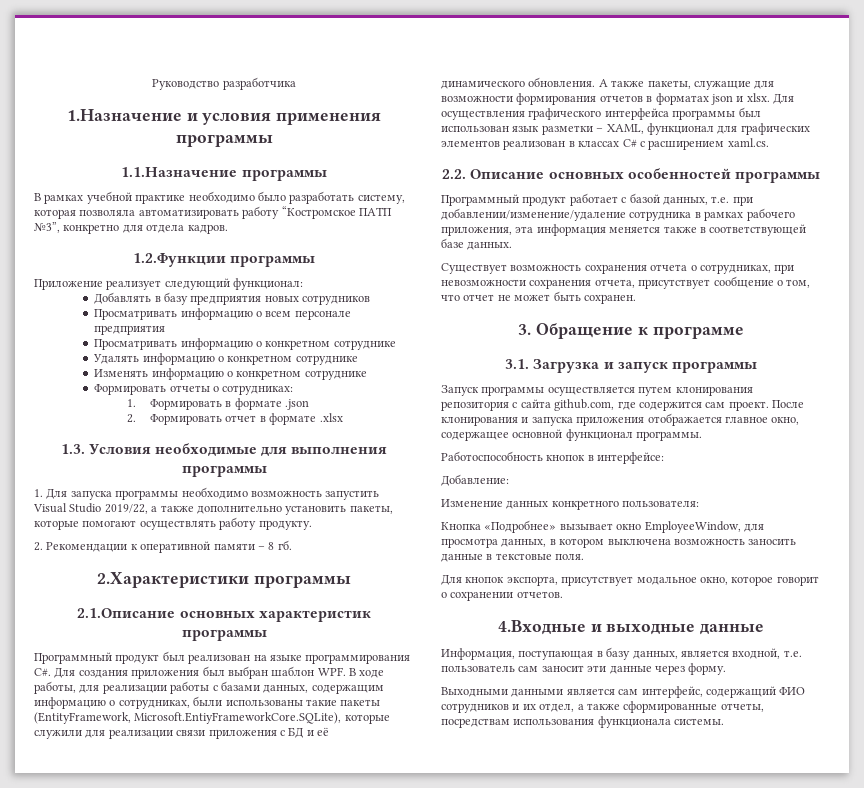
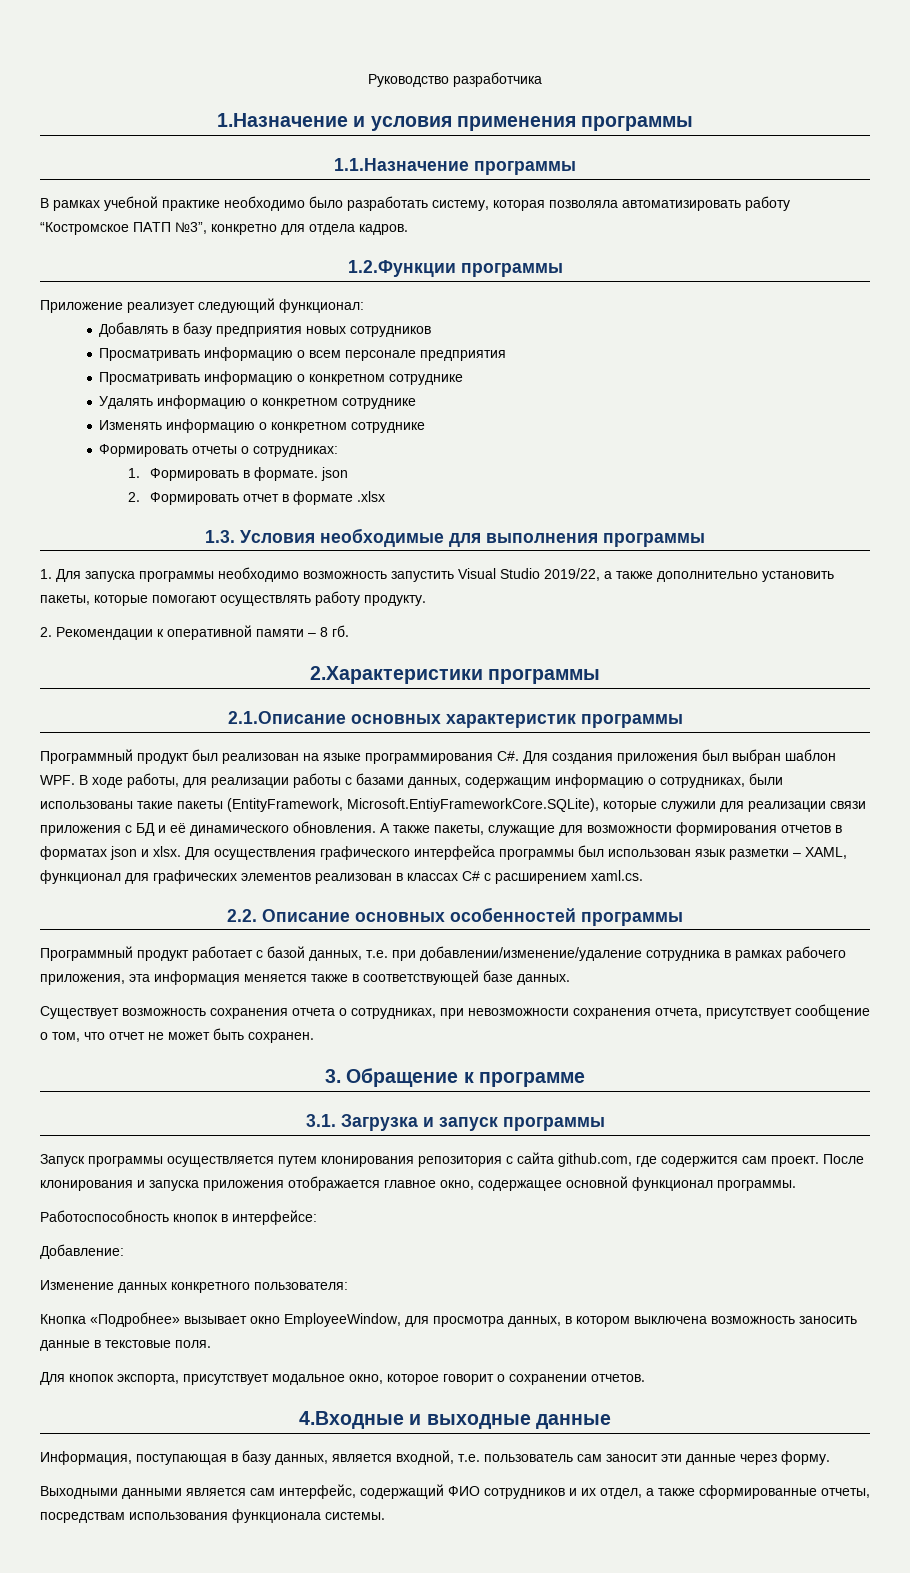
- 1. Формировать в формате .json
+ 1. Формировать в формате. json

